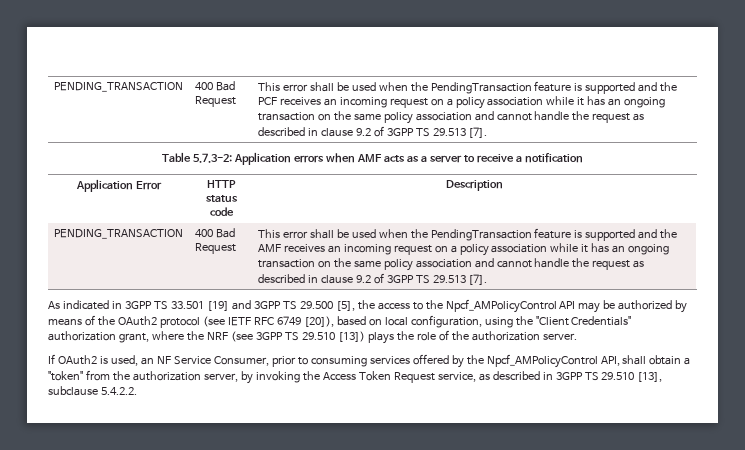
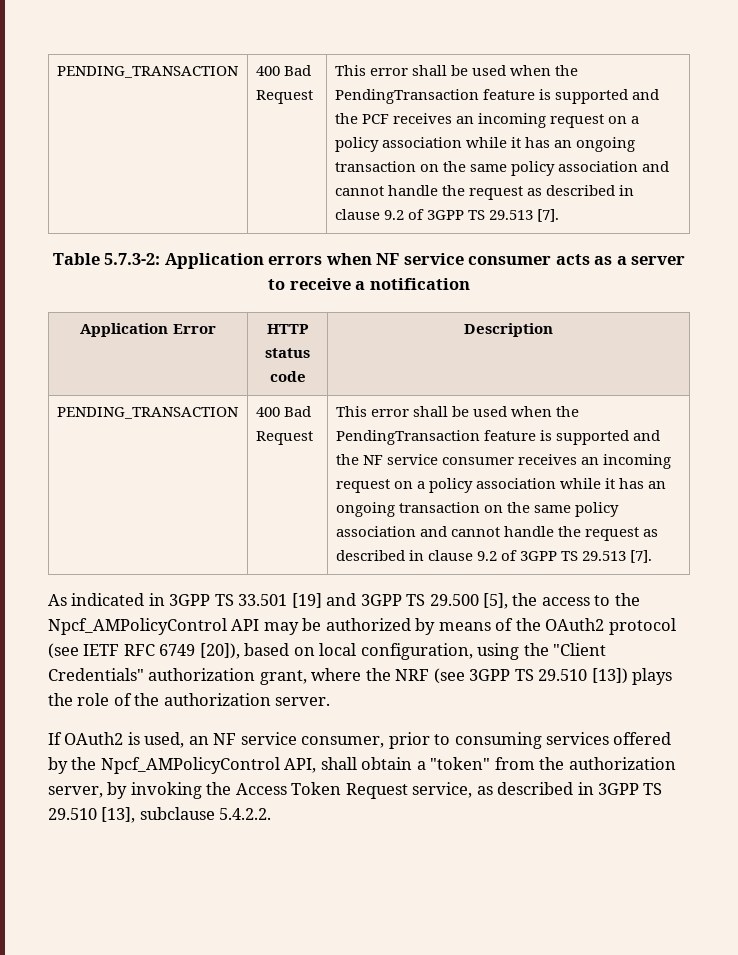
- Table 5.7.3-2: Application errors when AMF acts as a server to receive a notification
+ Table 5.7.3-2: Application errors when NF service consumer acts as a server to receive a notification
- This error shall be used when the PendingTransaction feature is supported and the AMF receives an incoming request on a policy association while it has an ongoing transaction on the same policy association and cannot handle the request as described in clause 9.2 of 3GPP TS 29.513 [7].
+ This error shall be used when the PendingTransaction feature is supported and the NF service consumer receives an incoming request on a policy association while it has an ongoing transaction on the same policy association and cannot handle the request as described in clause 9.2 of 3GPP TS 29.513 [7].
- If OAuth2 is used, an NF Service Consumer, prior to consuming services offered by the Npcf_AMPolicyControl API, shall obtain a "token" from the authorization server, by invoking the Access Token Request service, as described in 3GPP TS 29.510 [13], subclause 5.4.2.2.
+ If OAuth2 is used, an NF service consumer, prior to consuming services offered by the Npcf_AMPolicyControl API, shall obtain a "token" from the authorization server, by invoking the Access Token Request service, as described in 3GPP TS 29.510 [13], subclause 5.4.2.2.

